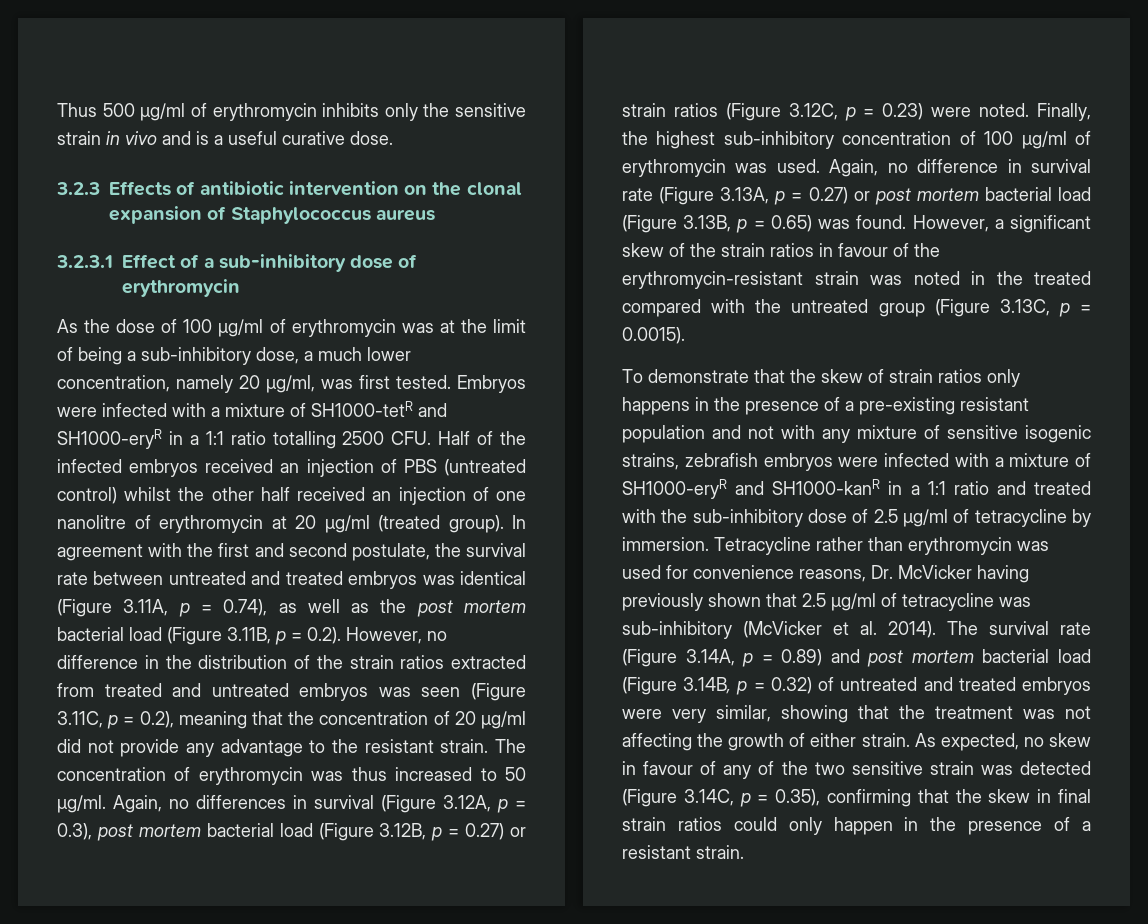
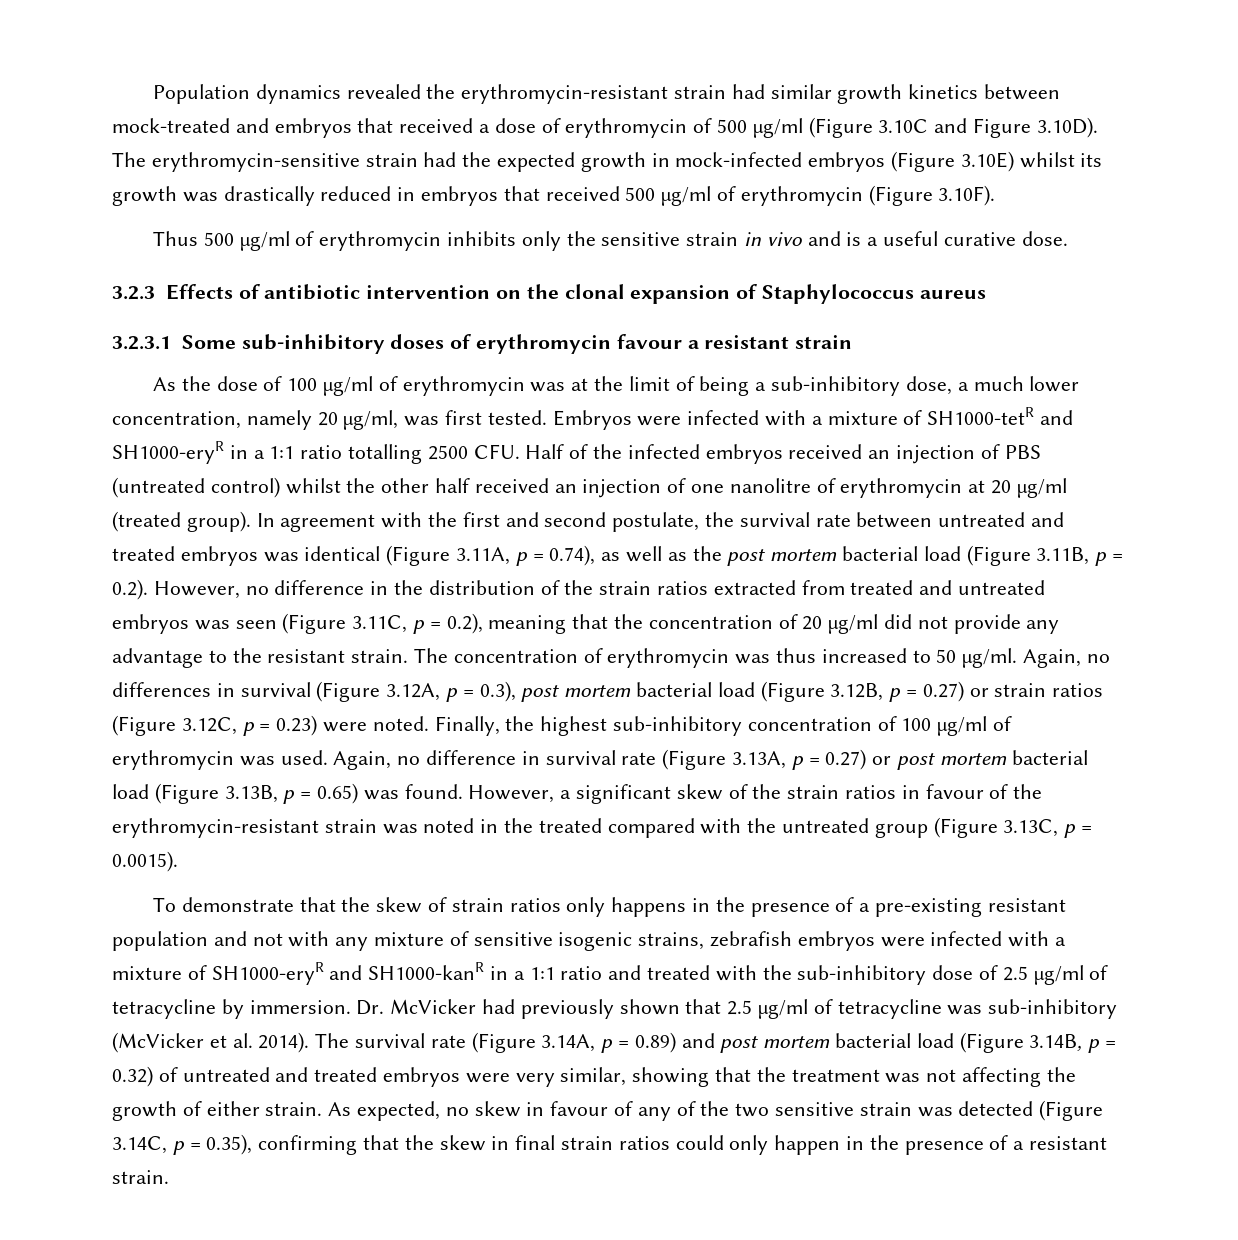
+ Population dynamics revealed the erythromycin-resistant strain had similar growth kinetics between mock-treated and embryos that received a dose of erythromycin of 500 µg/ml (Figure 3.10C and Figure 3.10D). The erythromycin-sensitive strain had the expected growth in mock-infected embryos (Figure 3.10E) whilst its growth was drastically reduced in embryos that received 500 µg/ml of erythromycin (Figure 3.10F).
- 3.2.3.1 Effect of a sub-inhibitory dose of erythromycin
+ 3.2.3.1 Some sub-inhibitory doses of erythromycin favour a resistant strain
- Tetracycline rather than erythromycin was used for convenience reasons, Dr. McVicker having previously shown that 2.5 µg/ml of tetracycline was sub-inhibitory (McVicker et al. 2014).
+ Dr. McVicker had previously shown that 2.5 µg/ml of tetracycline was sub-inhibitory (McVicker et al. 2014).

